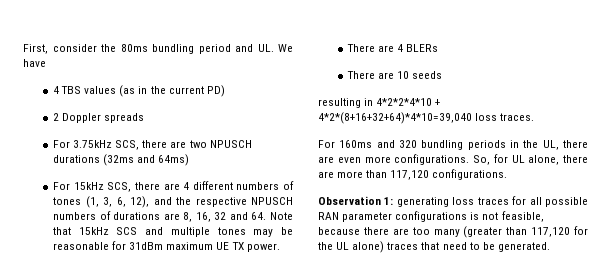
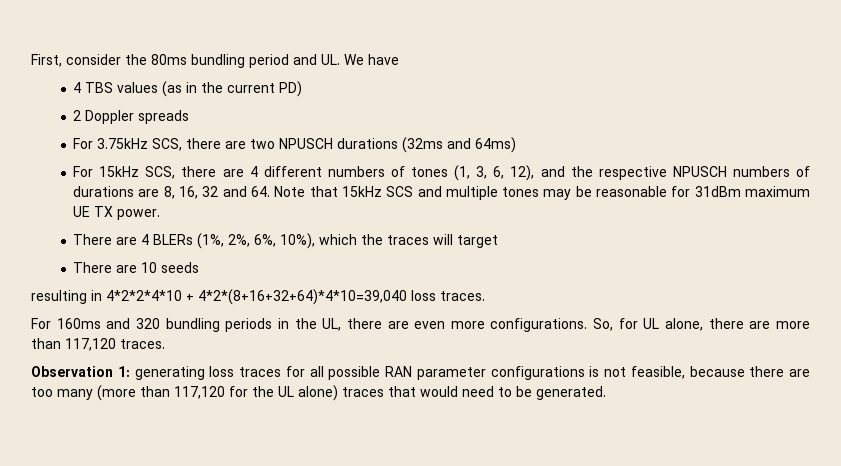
- There are 4 BLERs
+ There are 4 BLERs (1%, 2%, 6%, 10%), which the traces will target
- So, for UL alone, there are more than 117,120 configurations.
+ So, for UL alone, there are more than 117,120 traces.
- Observation 1: generating loss traces for all possible RAN parameter configurations is not feasible, because there are too many (greater than 117,120 for the UL alone) traces that need to be generated.
+ Observation 1: generating loss traces for all possible RAN parameter configurations is not feasible, because there are too many (more than 117,120 for the UL alone) traces that would need to be generated.

